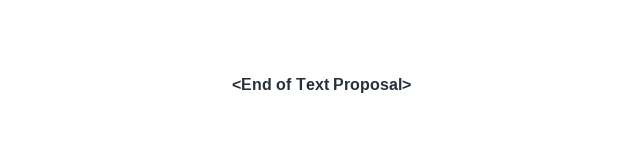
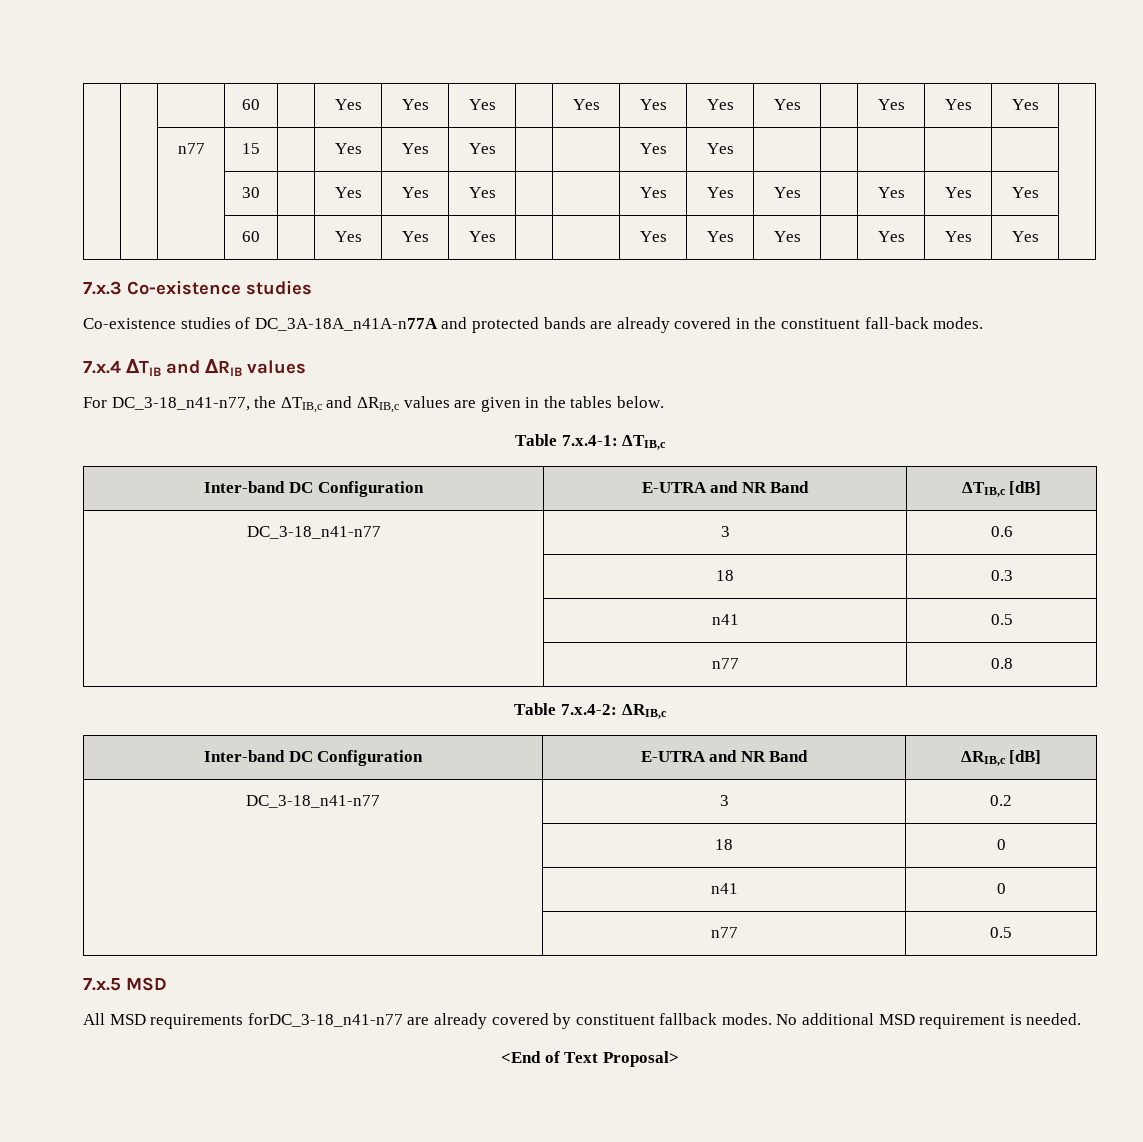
+ | | | 60 | | Yes | Yes | Yes | | Yes | Yes | Yes | Yes | | Yes | Yes | Yes |
+ | | n77 | 15 | | Yes | Yes | Yes | | | Yes | Yes | | | | | |
+ | | | 30 | | Yes | Yes | Yes | | | Yes | Yes | Yes | | Yes | Yes | Yes |
+ | | | 60 | | Yes | Yes | Yes | | | Yes | Yes | Yes | | Yes | Yes | Yes |
+ 7.x.3 Co-existence studies
+ Co-existence studies of DC_3A-18A_n41A-n77A and protected bands are already covered in the constituent fall-back modes.
+ 7.x.4 ∆TIB and ∆RIB values
+ For DC_3-18_n41-n77, the ΔTIB,c and ΔRIB,c values are given in the tables below.
+ Table 7.x.4-1: ΔTIB,c
+ Inter-band DC Configuration | E-UTRA and NR Band | ΔTIB,c [dB]
+ DC_3-18_n41-n77 | 3 | 0.6
+ | 18 | 0.3
+ | n41 | 0.5
+ | n77 | 0.8
+ Table 7.x.4-2: ΔRIB,c
+ Inter-band DC Configuration | E-UTRA and NR Band | ΔRIB,c [dB]
+ DC_3-18_n41-n77 | 3 | 0.2
+ | 18 | 0
+ | n41 | 0
+ | n77 | 0.5
+ 7.x.5 MSD
+ All MSD requirements forDC_3-18_n41-n77 are already covered by constituent fallback modes. No additional MSD requirement is needed.

